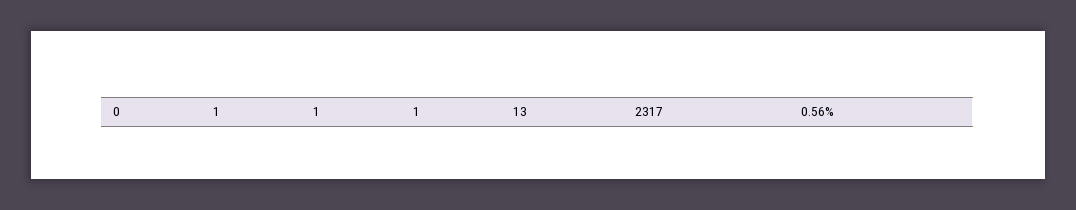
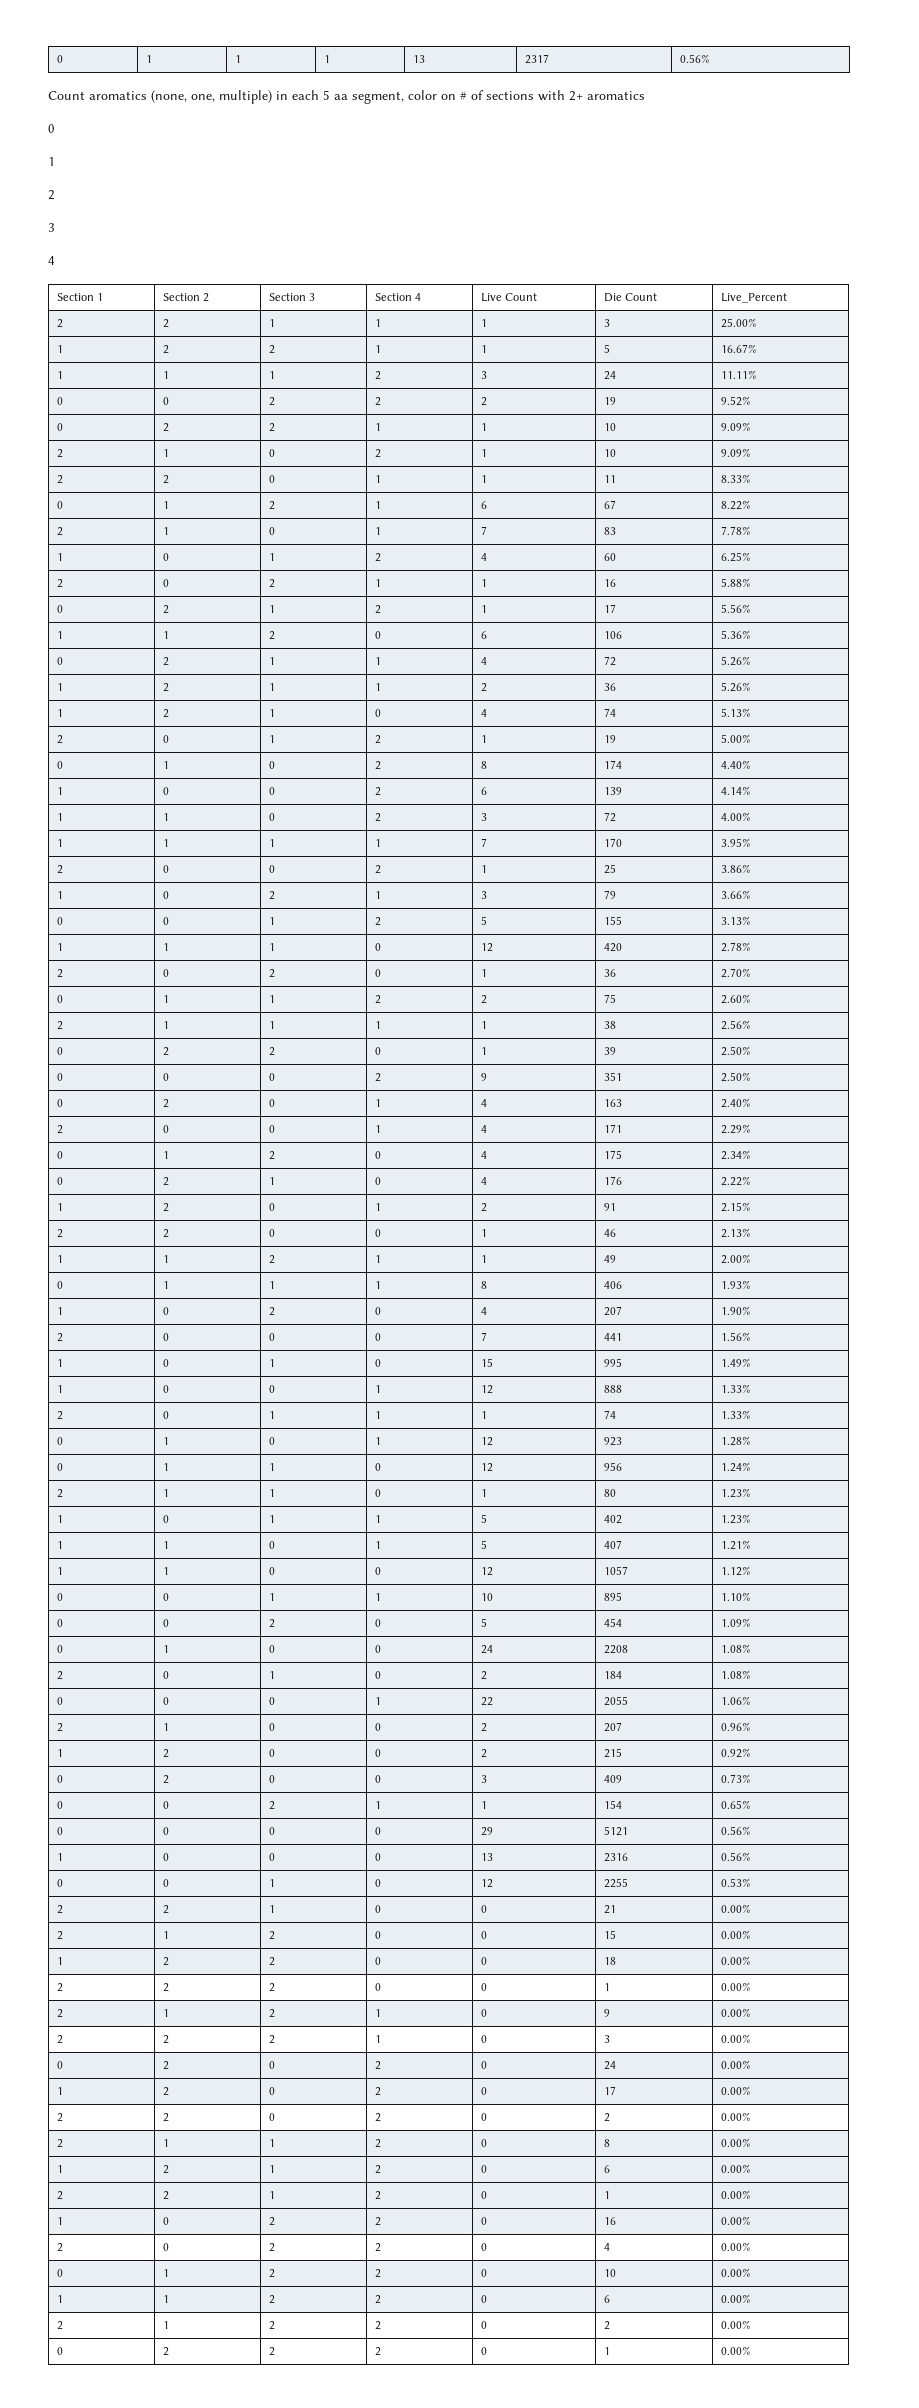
+ Count aromatics (none, one, multiple) in each 5 aa segment, color on # of sections with 2+ aromatics
+ 0
+ 1
+ 2
+ 3
+ 4
+ Section 1 | Section 2 | Section 3 | Section 4 | Live Count | Die Count | Live_Percent
+ 2 | 2 | 1 | 1 | 1 | 3 | 25.00%
+ 1 | 2 | 2 | 1 | 1 | 5 | 16.67%
+ 1 | 1 | 1 | 2 | 3 | 24 | 11.11%
+ 0 | 0 | 2 | 2 | 2 | 19 | 9.52%
+ 0 | 2 | 2 | 1 | 1 | 10 | 9.09%
+ 2 | 1 | 0 | 2 | 1 | 10 | 9.09%
+ 2 | 2 | 0 | 1 | 1 | 11 | 8.33%
+ 0 | 1 | 2 | 1 | 6 | 67 | 8.22%
+ 2 | 1 | 0 | 1 | 7 | 83 | 7.78%
+ 1 | 0 | 1 | 2 | 4 | 60 | 6.25%
+ 2 | 0 | 2 | 1 | 1 | 16 | 5.88%
+ 0 | 2 | 1 | 2 | 1 | 17 | 5.56%
+ 1 | 1 | 2 | 0 | 6 | 106 | 5.36%
+ 0 | 2 | 1 | 1 | 4 | 72 | 5.26%
+ 1 | 2 | 1 | 1 | 2 | 36 | 5.26%
+ 1 | 2 | 1 | 0 | 4 | 74 | 5.13%
+ 2 | 0 | 1 | 2 | 1 | 19 | 5.00%
+ 0 | 1 | 0 | 2 | 8 | 174 | 4.40%
+ 1 | 0 | 0 | 2 | 6 | 139 | 4.14%
+ 1 | 1 | 0 | 2 | 3 | 72 | 4.00%
+ 1 | 1 | 1 | 1 | 7 | 170 | 3.95%
+ 2 | 0 | 0 | 2 | 1 | 25 | 3.86%
+ 1 | 0 | 2 | 1 | 3 | 79 | 3.66%
+ 0 | 0 | 1 | 2 | 5 | 155 | 3.13%
+ 1 | 1 | 1 | 0 | 12 | 420 | 2.78%
+ 2 | 0 | 2 | 0 | 1 | 36 | 2.70%
+ 0 | 1 | 1 | 2 | 2 | 75 | 2.60%
+ 2 | 1 | 1 | 1 | 1 | 38 | 2.56%
+ 0 | 2 | 2 | 0 | 1 | 39 | 2.50%
+ 0 | 0 | 0 | 2 | 9 | 351 | 2.50%
+ 0 | 2 | 0 | 1 | 4 | 163 | 2.40%
+ 2 | 0 | 0 | 1 | 4 | 171 | 2.29%
+ 0 | 1 | 2 | 0 | 4 | 175 | 2.34%
+ 0 | 2 | 1 | 0 | 4 | 176 | 2.22%
+ 1 | 2 | 0 | 1 | 2 | 91 | 2.15%
+ 2 | 2 | 0 | 0 | 1 | 46 | 2.13%
+ 1 | 1 | 2 | 1 | 1 | 49 | 2.00%
+ 0 | 1 | 1 | 1 | 8 | 406 | 1.93%
+ 1 | 0 | 2 | 0 | 4 | 207 | 1.90%
+ 2 | 0 | 0 | 0 | 7 | 441 | 1.56%
+ 1 | 0 | 1 | 0 | 15 | 995 | 1.49%
+ 1 | 0 | 0 | 1 | 12 | 888 | 1.33%
+ 2 | 0 | 1 | 1 | 1 | 74 | 1.33%
+ 0 | 1 | 0 | 1 | 12 | 923 | 1.28%
+ 0 | 1 | 1 | 0 | 12 | 956 | 1.24%
+ 2 | 1 | 1 | 0 | 1 | 80 | 1.23%
+ 1 | 0 | 1 | 1 | 5 | 402 | 1.23%
+ 1 | 1 | 0 | 1 | 5 | 407 | 1.21%
+ 1 | 1 | 0 | 0 | 12 | 1057 | 1.12%
+ 0 | 0 | 1 | 1 | 10 | 895 | 1.10%
+ 0 | 0 | 2 | 0 | 5 | 454 | 1.09%
+ 0 | 1 | 0 | 0 | 24 | 2208 | 1.08%
+ 2 | 0 | 1 | 0 | 2 | 184 | 1.08%
+ 0 | 0 | 0 | 1 | 22 | 2055 | 1.06%
+ 2 | 1 | 0 | 0 | 2 | 207 | 0.96%
+ 1 | 2 | 0 | 0 | 2 | 215 | 0.92%
+ 0 | 2 | 0 | 0 | 3 | 409 | 0.73%
+ 0 | 0 | 2 | 1 | 1 | 154 | 0.65%
+ 0 | 0 | 0 | 0 | 29 | 5121 | 0.56%
+ 1 | 0 | 0 | 0 | 13 | 2316 | 0.56%
+ 0 | 0 | 1 | 0 | 12 | 2255 | 0.53%
+ 2 | 2 | 1 | 0 | 0 | 21 | 0.00%
+ 2 | 1 | 2 | 0 | 0 | 15 | 0.00%
+ 1 | 2 | 2 | 0 | 0 | 18 | 0.00%
+ 2 | 2 | 2 | 0 | 0 | 1 | 0.00%
+ 2 | 1 | 2 | 1 | 0 | 9 | 0.00%
+ 2 | 2 | 2 | 1 | 0 | 3 | 0.00%
+ 0 | 2 | 0 | 2 | 0 | 24 | 0.00%
+ 1 | 2 | 0 | 2 | 0 | 17 | 0.00%
+ 2 | 2 | 0 | 2 | 0 | 2 | 0.00%
+ 2 | 1 | 1 | 2 | 0 | 8 | 0.00%
+ 1 | 2 | 1 | 2 | 0 | 6 | 0.00%
+ 2 | 2 | 1 | 2 | 0 | 1 | 0.00%
+ 1 | 0 | 2 | 2 | 0 | 16 | 0.00%
+ 2 | 0 | 2 | 2 | 0 | 4 | 0.00%
+ 0 | 1 | 2 | 2 | 0 | 10 | 0.00%
+ 1 | 1 | 2 | 2 | 0 | 6 | 0.00%
+ 2 | 1 | 2 | 2 | 0 | 2 | 0.00%
+ 0 | 2 | 2 | 2 | 0 | 1 | 0.00%

